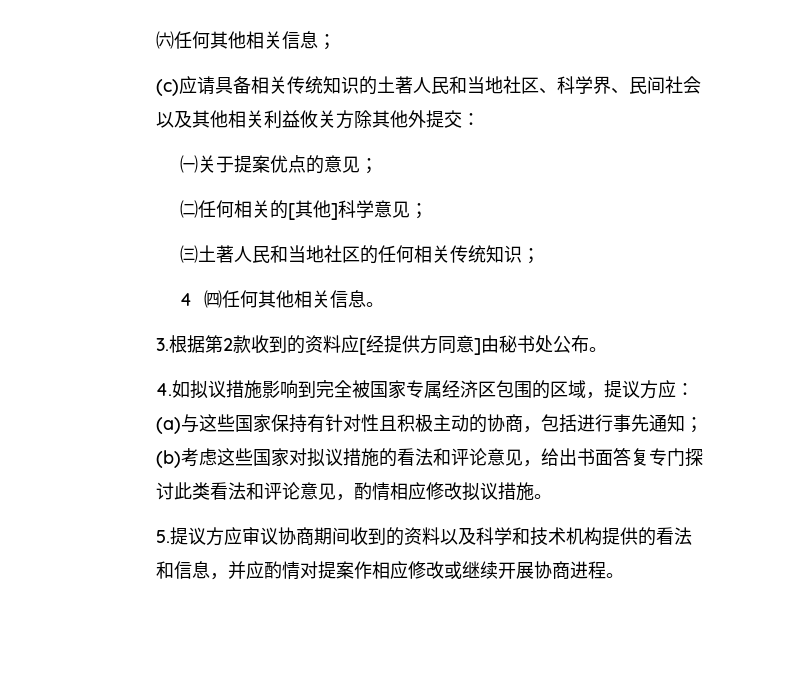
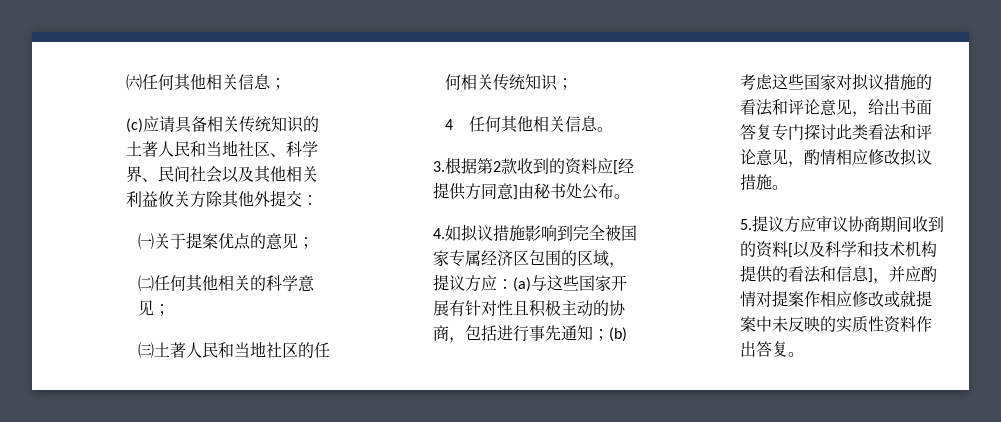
- ㈡任何相关的[其他]科学意见；
+ ㈡任何其他相关的科学意见；
- 4㈣任何其他相关信息。
+ 4任何其他相关信息。
- 4.如拟议措施影响到完全被国家专属经济区包围的区域，提议方应：(a)与这些国家保持有针对性且积极主动的协商，包括进行事先通知；(b)考虑这些国家对拟议措施的看法和评论意见，给出书面答复专门探讨此类看法和评论意见，酌情相应修改拟议措施。
+ 4.如拟议措施影响到完全被国家专属经济区包围的区域，提议方应：(a)与这些国家开展有针对性且积极主动的协商，包括进行事先通知；(b)考虑这些国家对拟议措施的看法和评论意见，给出书面答复专门探讨此类看法和评论意见，酌情相应修改拟议措施。
- 5.提议方应审议协商期间收到的资料以及科学和技术机构提供的看法和信息，并应酌情对提案作相应修改或继续开展协商进程。
+ 5.提议方应审议协商期间收到的资料[以及科学和技术机构提供的看法和信息]，并应酌情对提案作相应修改或就提案中未反映的实质性资料作出答复。

